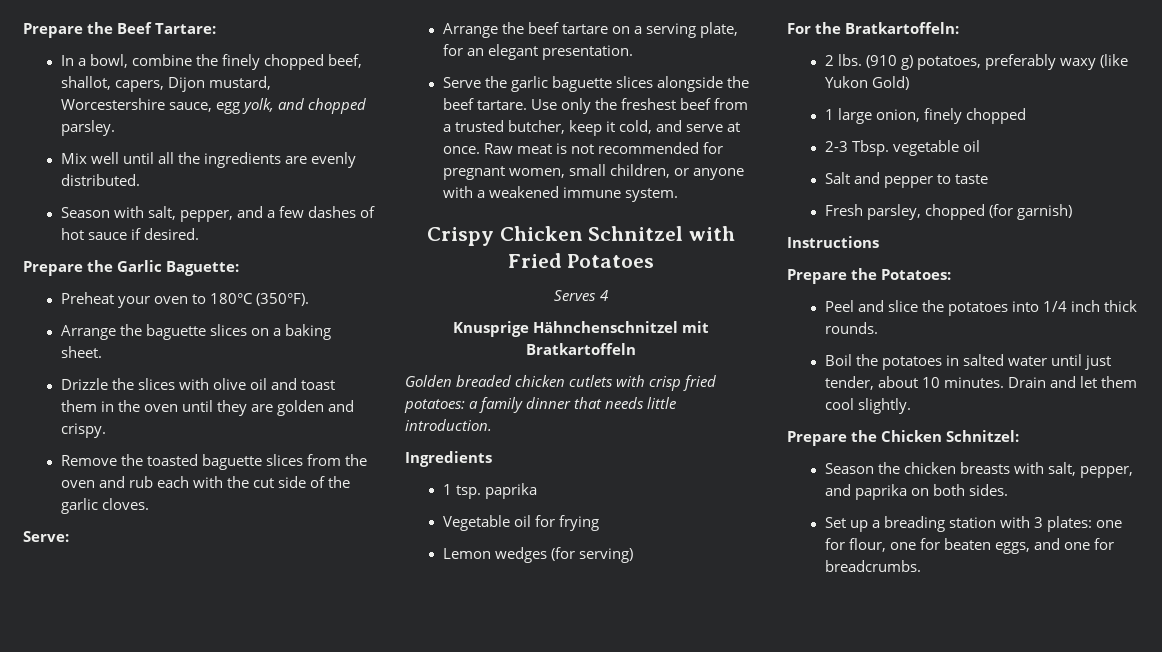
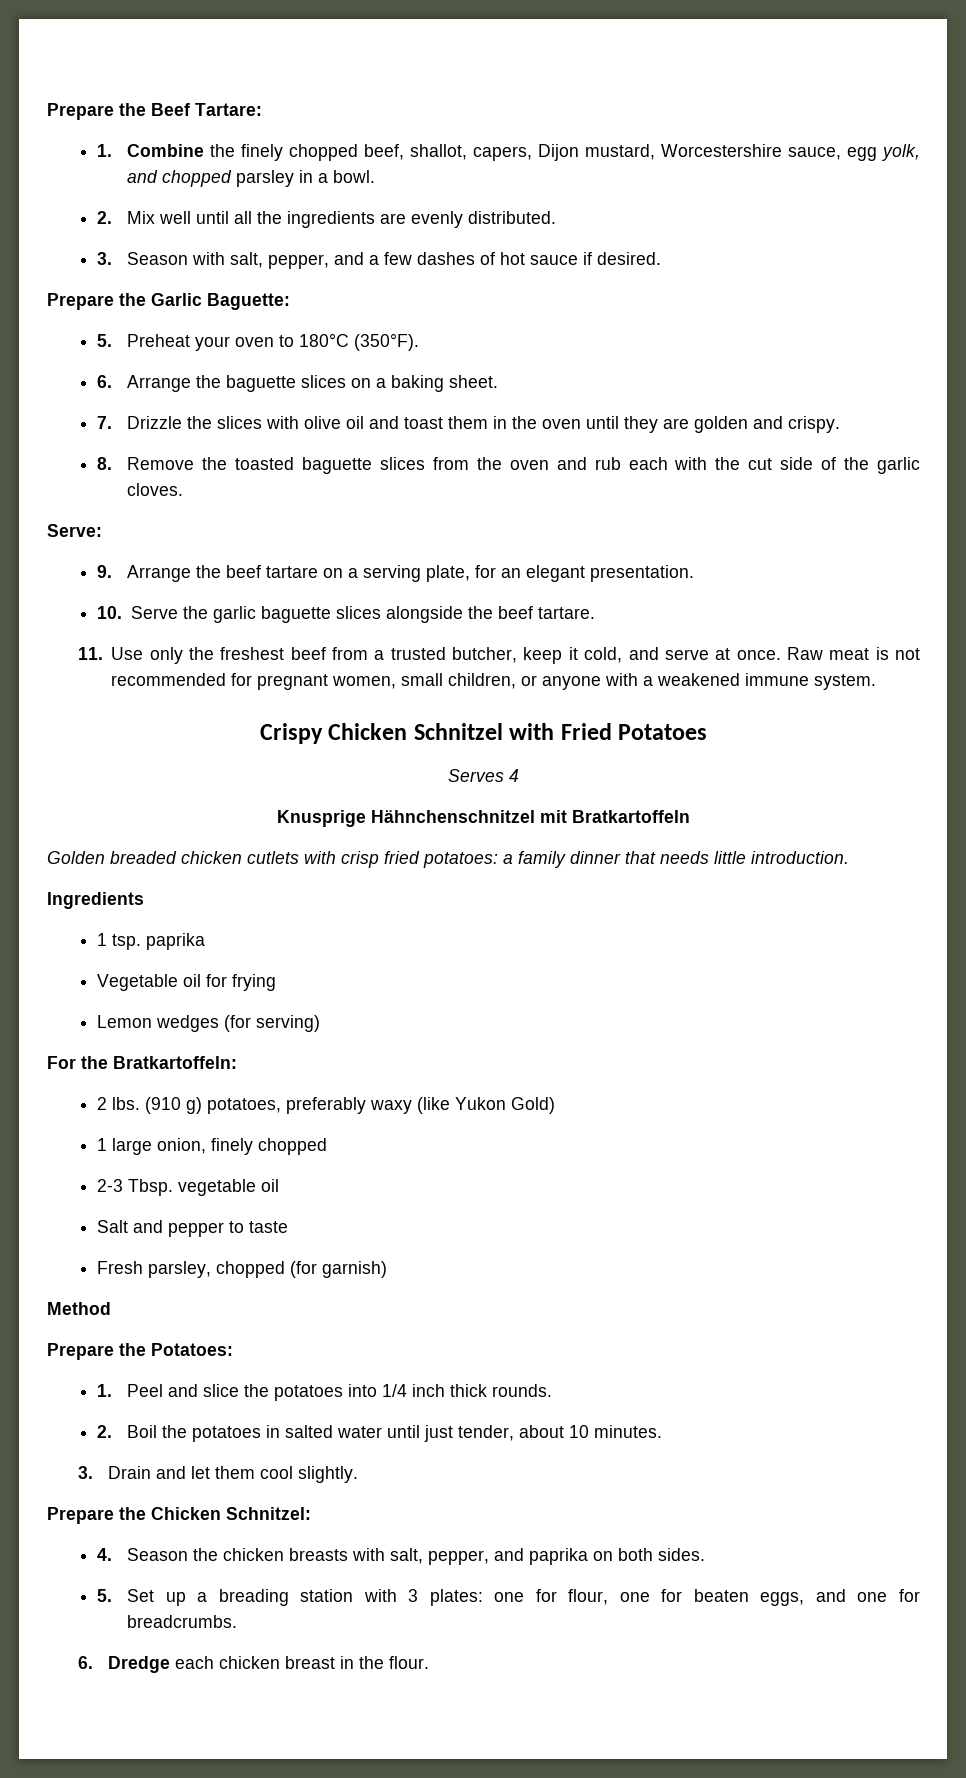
- In a bowl, combine the finely chopped beef, shallot, capers, Dijon mustard, Worcestershire sauce, egg yolk, and chopped parsley.
- Mix well until all the ingredients are evenly distributed.
+ 1. Combine the finely chopped beef, shallot, capers, Dijon mustard, Worcestershire sauce, egg yolk, and chopped parsley in a bowl.
+ 2. Mix well until all the ingredients are evenly distributed.
- Season with salt, pepper, and a few dashes of hot sauce if desired.
+ 3. Season with salt, pepper, and a few dashes of hot sauce if desired.
- Preheat your oven to 180°C (350°F).
+ 5. Preheat your oven to 180°C (350°F).
- Arrange the baguette slices on a baking sheet.
+ 6. Arrange the baguette slices on a baking sheet.
- Drizzle the slices with olive oil and toast them in the oven until they are golden and crispy.
+ 7. Drizzle the slices with olive oil and toast them in the oven until they are golden and crispy.
- Remove the toasted baguette slices from the oven and rub each with the cut side of the garlic cloves.
+ 8. Remove the toasted baguette slices from the oven and rub each with the cut side of the garlic cloves.
- Arrange the beef tartare on a serving plate, for an elegant presentation.
+ 9. Arrange the beef tartare on a serving plate, for an elegant presentation.
- Serve the garlic baguette slices alongside the beef tartare. Use only the freshest beef from a trusted butcher, keep it cold, and serve at once.
+ 10. Serve the garlic baguette slices alongside the beef tartare.
+ 11. Use only the freshest beef from a trusted butcher, keep it cold, and serve at once.
- Instructions
+ Method
- Peel and slice the potatoes into 1/4 inch thick rounds.
+ 1. Peel and slice the potatoes into 1/4 inch thick rounds.
- Boil the potatoes in salted water until just tender, about 10 minutes. Drain and let them cool slightly.
+ 2. Boil the potatoes in salted water until just tender, about 10 minutes.
+ 3. Drain and let them cool slightly.
- Season the chicken breasts with salt, pepper, and paprika on both sides.
+ 4. Season the chicken breasts with salt, pepper, and paprika on both sides.
- Set up a breading station with 3 plates: one for flour, one for beaten eggs, and one for breadcrumbs.
+ 5. Set up a breading station with 3 plates: one for flour, one for beaten eggs, and one for breadcrumbs.
+ 6. Dredge each chicken breast in the flour.

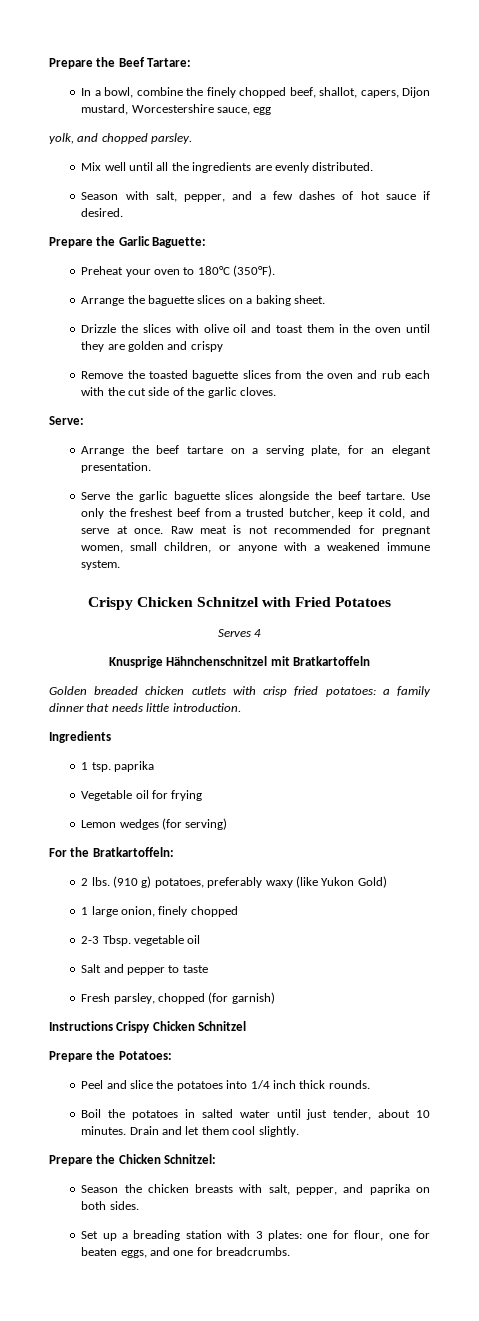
- 1. Combine the finely chopped beef, shallot, capers, Dijon mustard, Worcestershire sauce, egg yolk, and chopped parsley in a bowl.
- 2. Mix well until all the ingredients are evenly distributed.
+ In a bowl, combine the finely chopped beef, shallot, capers, Dijon mustard, Worcestershire sauce, egg
+ yolk, and chopped parsley.
+ Mix well until all the ingredients are evenly distributed.
- 3. Season with salt, pepper, and a few dashes of hot sauce if desired.
+ Season with salt, pepper, and a few dashes of hot sauce if desired.
- 5. Preheat your oven to 180°C (350°F).
+ Preheat your oven to 180°C (350°F).
- 6. Arrange the baguette slices on a baking sheet.
+ Arrange the baguette slices on a baking sheet.
- 7. Drizzle the slices with olive oil and toast them in the oven until they are golden and crispy.
- 8. Remove the toasted baguette slices from the oven and rub each with the cut side of the garlic cloves.
+ Drizzle the slices with olive oil and toast them in the oven until they are golden and crispy
+ Remove the toasted baguette slices from the oven and rub each with the cut side of the garlic cloves.
- 9. Arrange the beef tartare on a serving plate, for an elegant presentation.
+ Arrange the beef tartare on a serving plate, for an elegant presentation.
- 10. Serve the garlic baguette slices alongside the beef tartare.
- 11. Use only the freshest beef from a trusted butcher, keep it cold, and serve at once.
+ Serve the garlic baguette slices alongside the beef tartare. Use only the freshest beef from a trusted butcher, keep it cold, and serve at once.
- Method
+ Instructions Crispy Chicken Schnitzel
- 1. Peel and slice the potatoes into 1/4 inch thick rounds.
+ Peel and slice the potatoes into 1/4 inch thick rounds.
- 2. Boil the potatoes in salted water until just tender, about 10 minutes.
- 3. Drain and let them cool slightly.
+ Boil the potatoes in salted water until just tender, about 10 minutes. Drain and let them cool slightly.
- 4. Season the chicken breasts with salt, pepper, and paprika on both sides.
+ Season the chicken breasts with salt, pepper, and paprika on both sides.
- 5. Set up a breading station with 3 plates: one for flour, one for beaten eggs, and one for breadcrumbs.
+ Set up a breading station with 3 plates: one for flour, one for beaten eggs, and one for breadcrumbs.
- 6. Dredge each chicken breast in the flour.

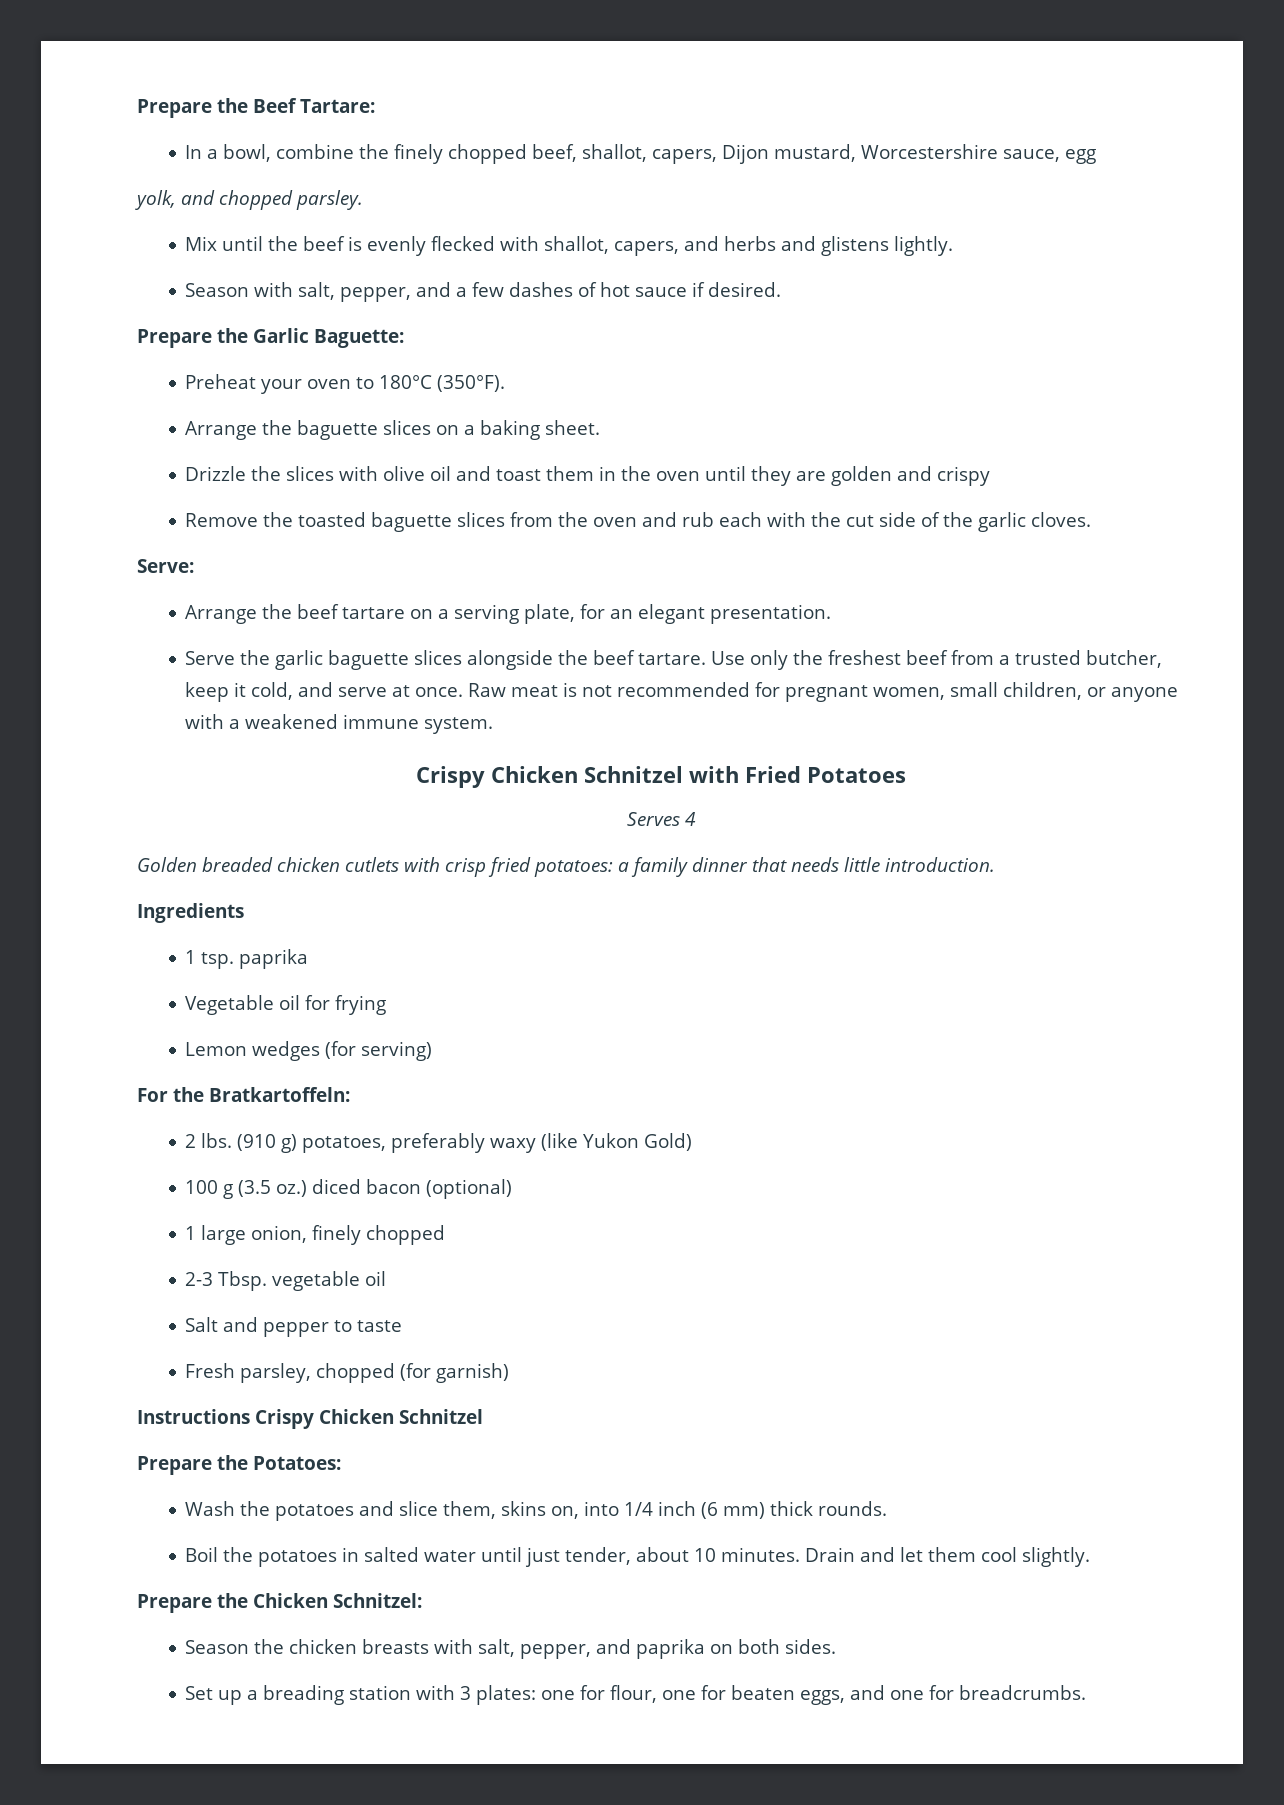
- Mix well until all the ingredients are evenly distributed.
+ Mix until the beef is evenly flecked with shallot, capers, and herbs and glistens lightly.
- Knusprige Hähnchenschnitzel mit Bratkartoffeln
+ 100 g (3.5 oz.) diced bacon (optional)
- Peel and slice the potatoes into 1/4 inch thick rounds.
+ Wash the potatoes and slice them, skins on, into 1/4 inch (6 mm) thick rounds.

